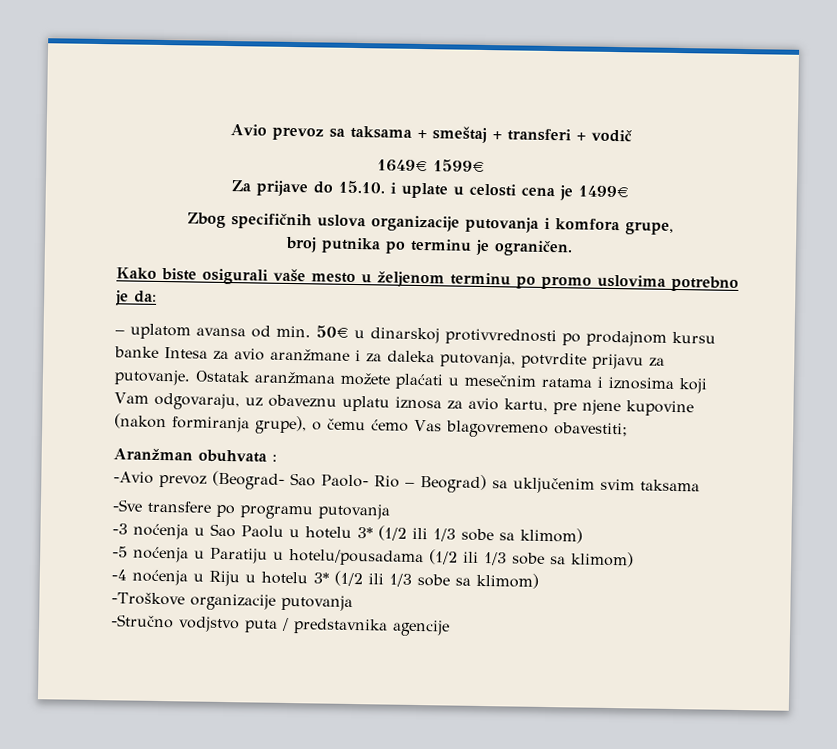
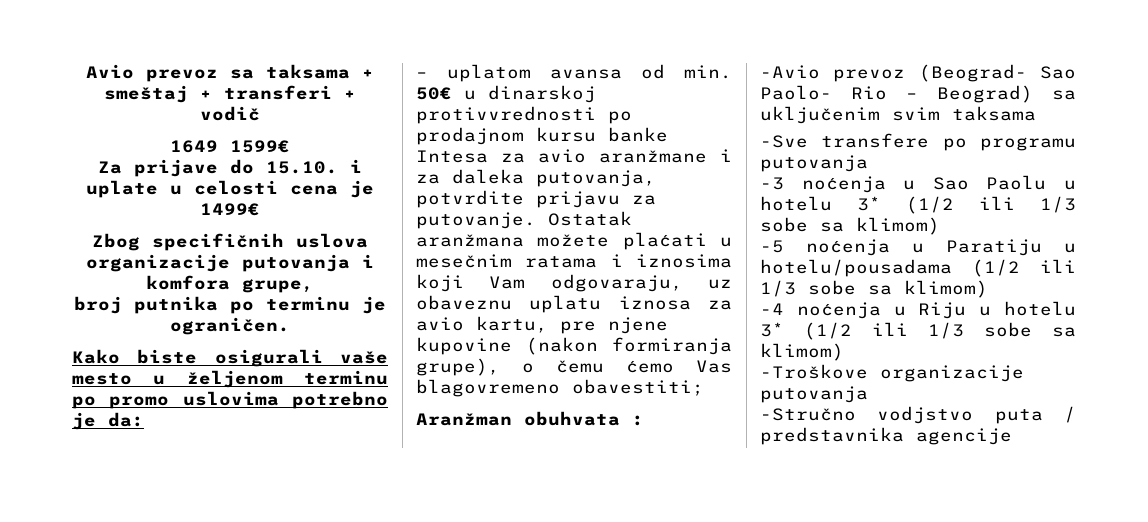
- 1649€ 1599€
+ 1649 1599€

